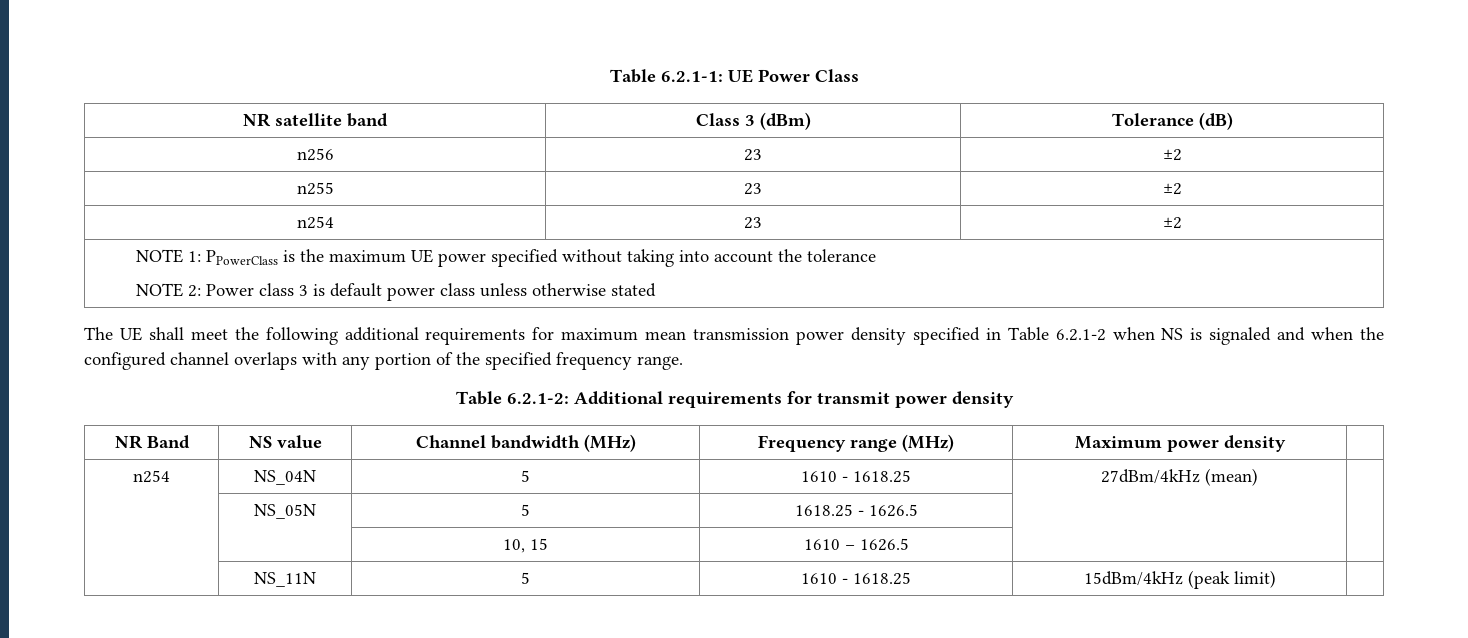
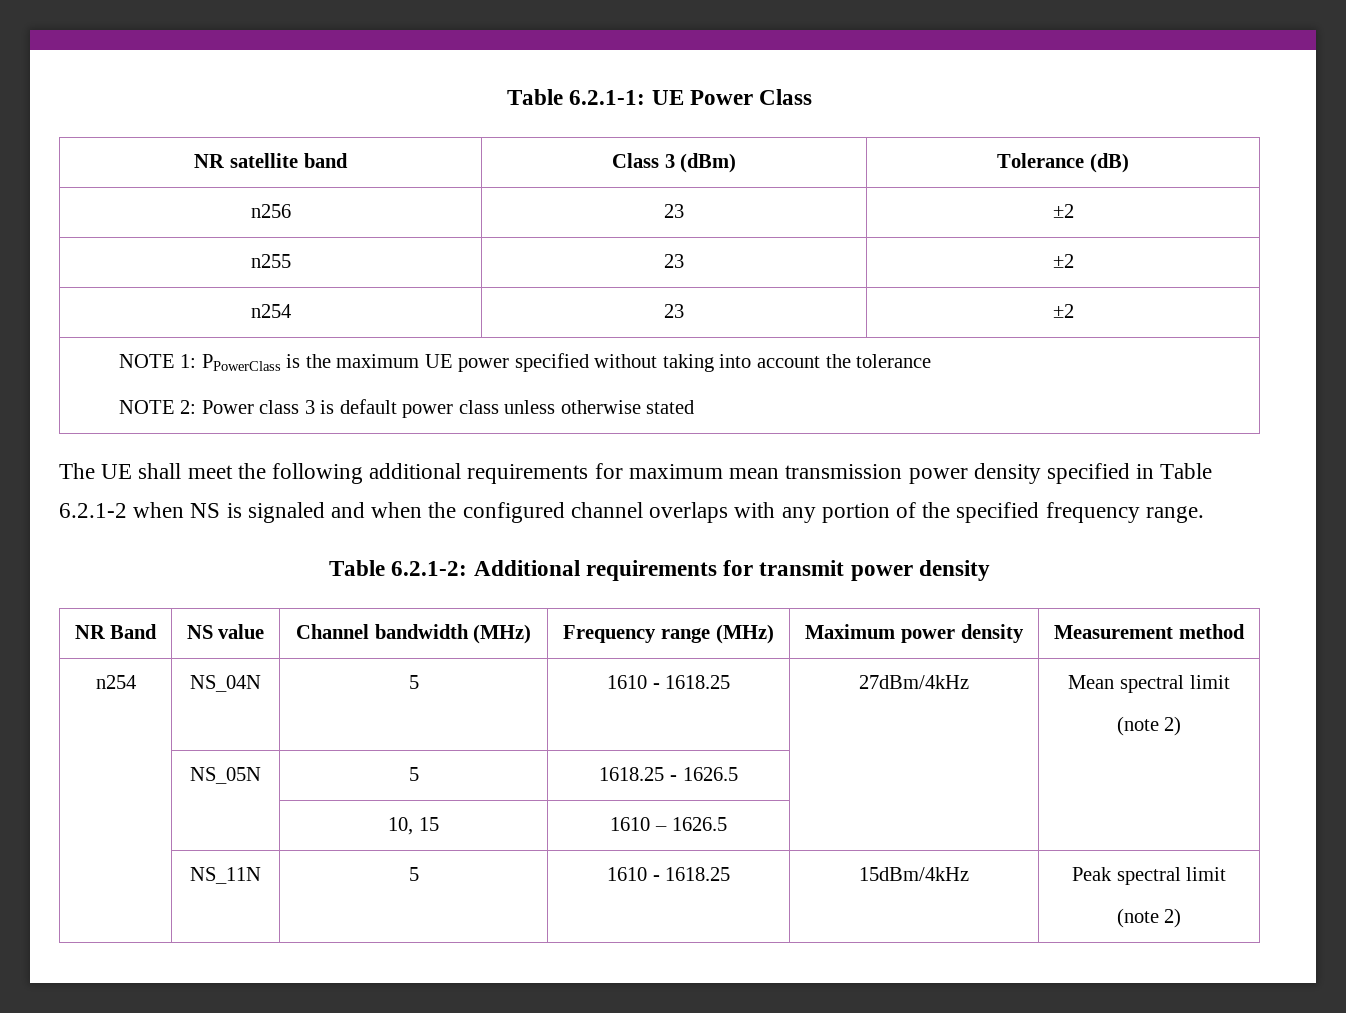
- NR Band | NS value | Channel bandwidth (MHz) | Frequency range (MHz) | Maximum power density |
+ NR Band | NS value | Channel bandwidth (MHz) | Frequency range (MHz) | Maximum power density | Measurement method
- n254 | NS_04N | 5 | 1610 - 1618.25 | 27dBm/4kHz (mean) |
+ n254 | NS_04N | 5 | 1610 - 1618.25 | 27dBm/4kHz | Mean spectral limit
+ (note 2)
- | NS_11N | 5 | 1610 - 1618.25 | 15dBm/4kHz (peak limit) |
+ | NS_11N | 5 | 1610 - 1618.25 | 15dBm/4kHz | Peak spectral limit
+ (note 2)

